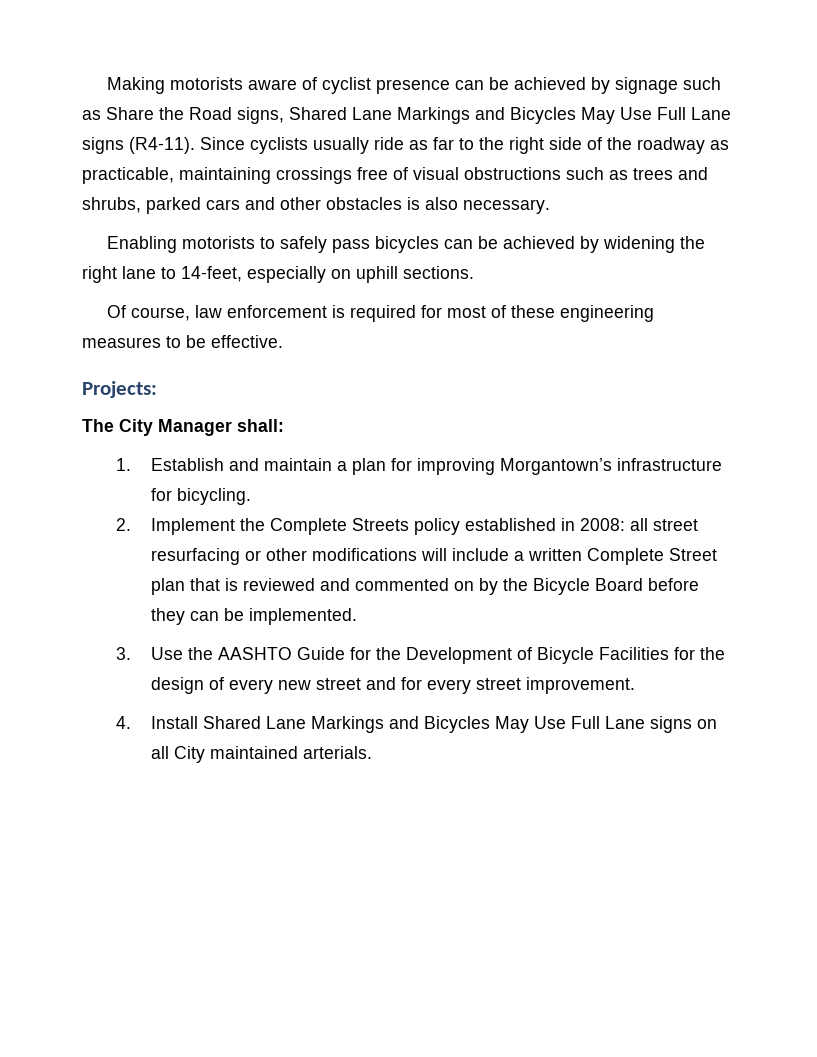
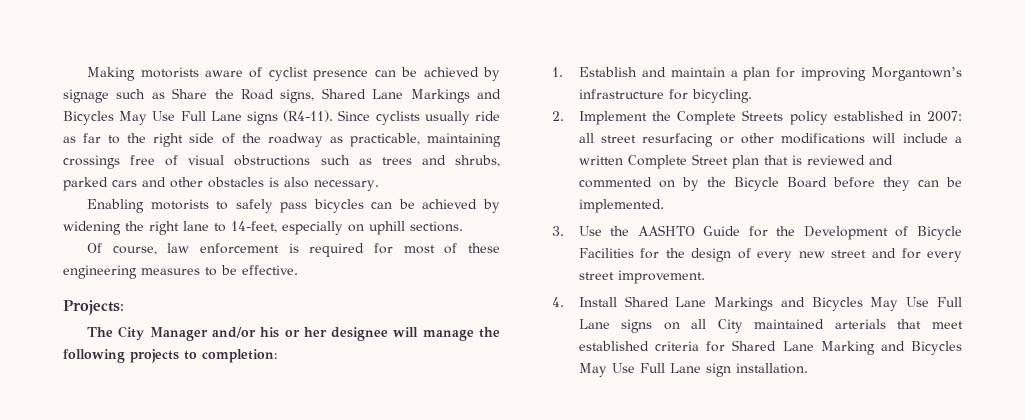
- The City Manager shall:
+ The City Manager and/or his or her designee will manage the following projects to completion:
- 2. Implement the Complete Streets policy established in 2008: all street resurfacing or other modifications will include a written Complete Street plan that is reviewed and commented on by the Bicycle Board before they can be implemented.
+ 2. Implement the Complete Streets policy established in 2007: all street resurfacing or other modifications will include a written Complete Street plan that is reviewed and commented on by the Bicycle Board before they can be implemented.
- 4. Install Shared Lane Markings and Bicycles May Use Full Lane signs on all City maintained arterials.
+ 4. Install Shared Lane Markings and Bicycles May Use Full Lane signs on all City maintained arterials that meet established criteria for Shared Lane Marking and Bicycles May Use Full Lane sign installation.

